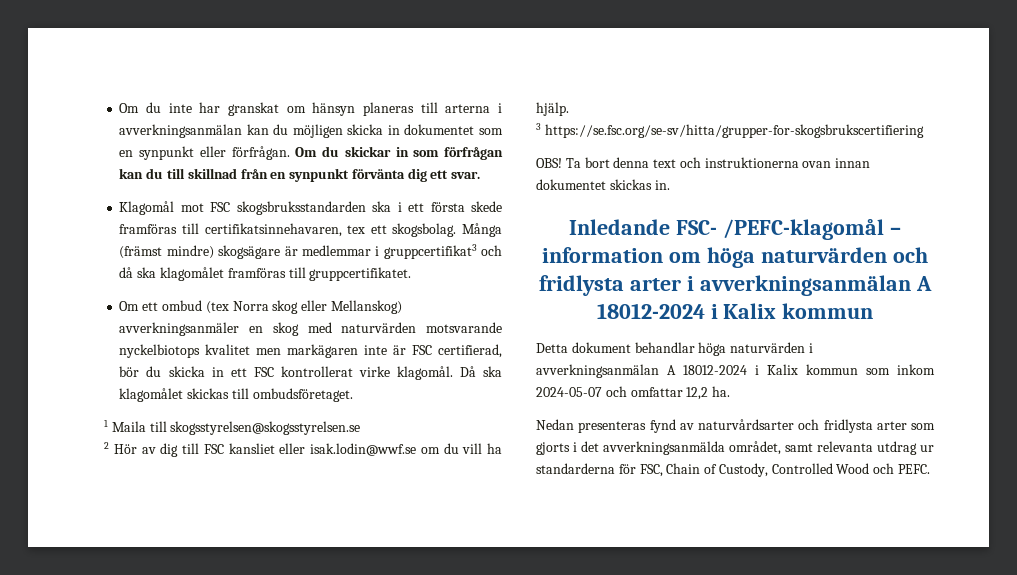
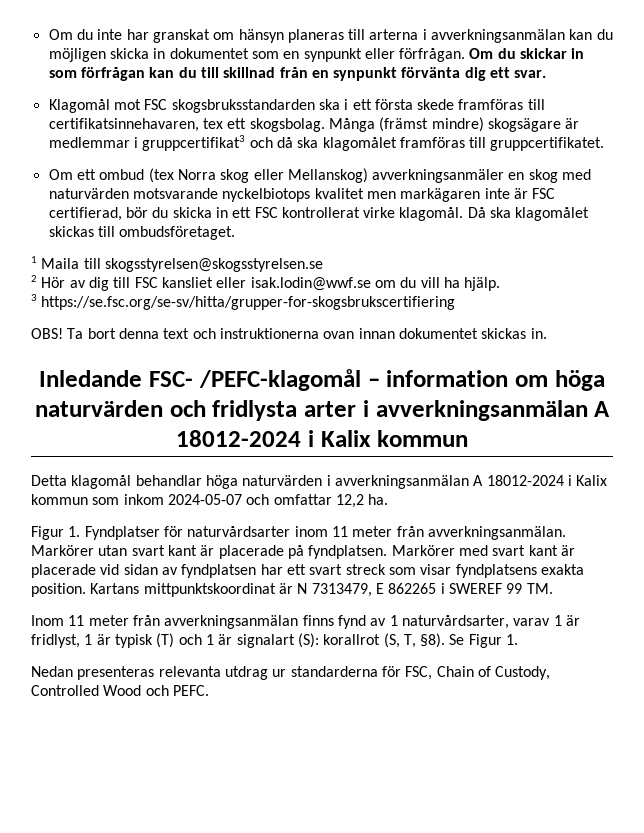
- Detta dokument behandlar höga naturvärden i avverkningsanmälan A 18012-2024 i Kalix kommun som inkom 2024-05-07 och omfattar 12,2 ha.
+ Detta klagomål behandlar höga naturvärden i avverkningsanmälan A 18012-2024 i Kalix kommun som inkom 2024-05-07 och omfattar 12,2 ha.
- Nedan presenteras fynd av naturvårdsarter och fridlysta arter som gjorts i det avverkningsanmälda området, samt relevanta utdrag ur standarderna för FSC, Chain of Custody, Controlled Wood och PEFC.
+ Figur 1. Fyndplatser för naturvårdsarter inom 11 meter från avverkningsanmälan. Markörer utan svart kant är placerade på fyndplatsen. Markörer med svart kant är placerade vid sidan av fyndplatsen har ett svart streck som visar fyndplatsens exakta position. Kartans mittpunktskoordinat är N 7313479, E 862265 i SWEREF 99 TM.
+ Inom 11 meter från avverkningsanmälan finns fynd av 1 naturvårdsarter, varav 1 är fridlyst, 1 är typisk (T) och 1 är signalart (S): korallrot (S, T, §8). Se Figur 1.
+ Nedan presenteras relevanta utdrag ur standarderna för FSC, Chain of Custody, Controlled Wood och PEFC.

